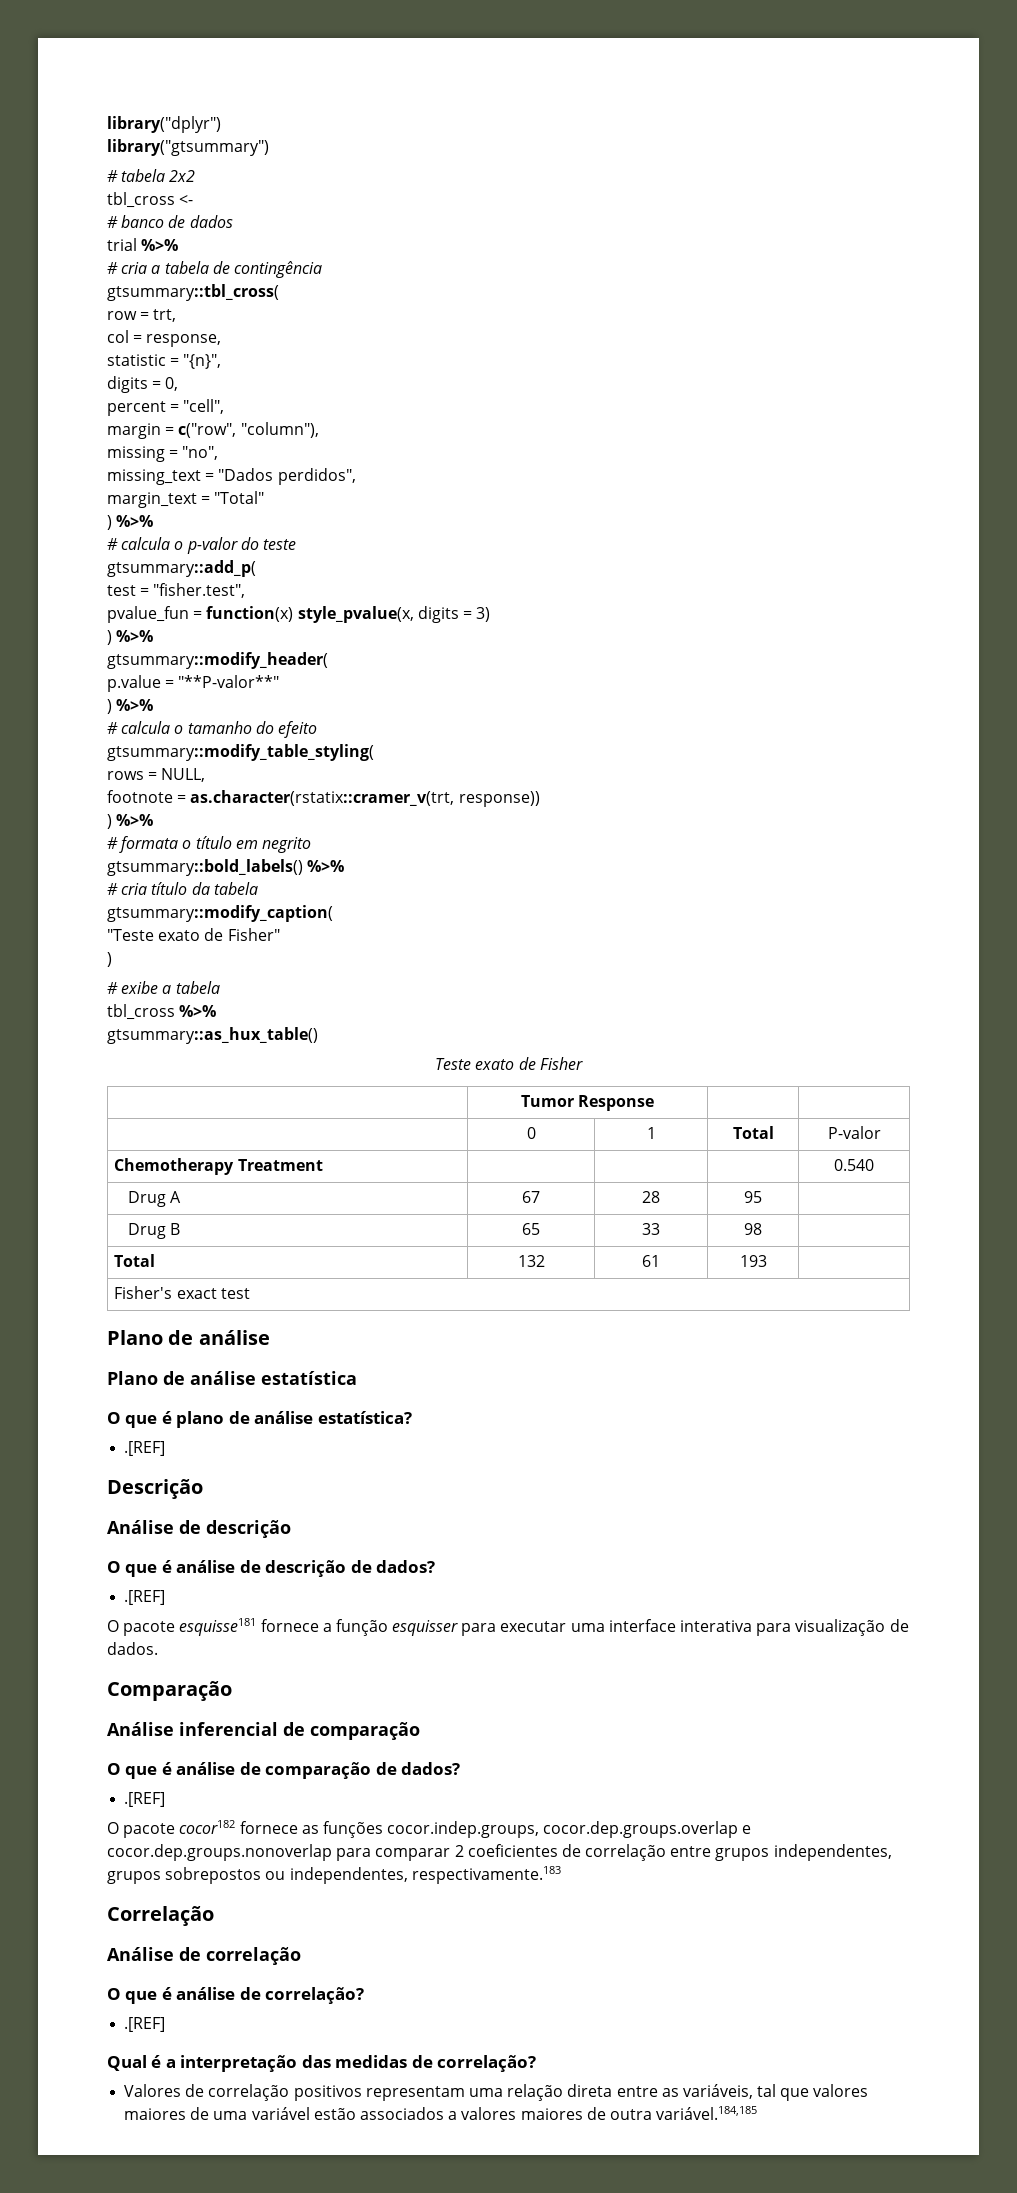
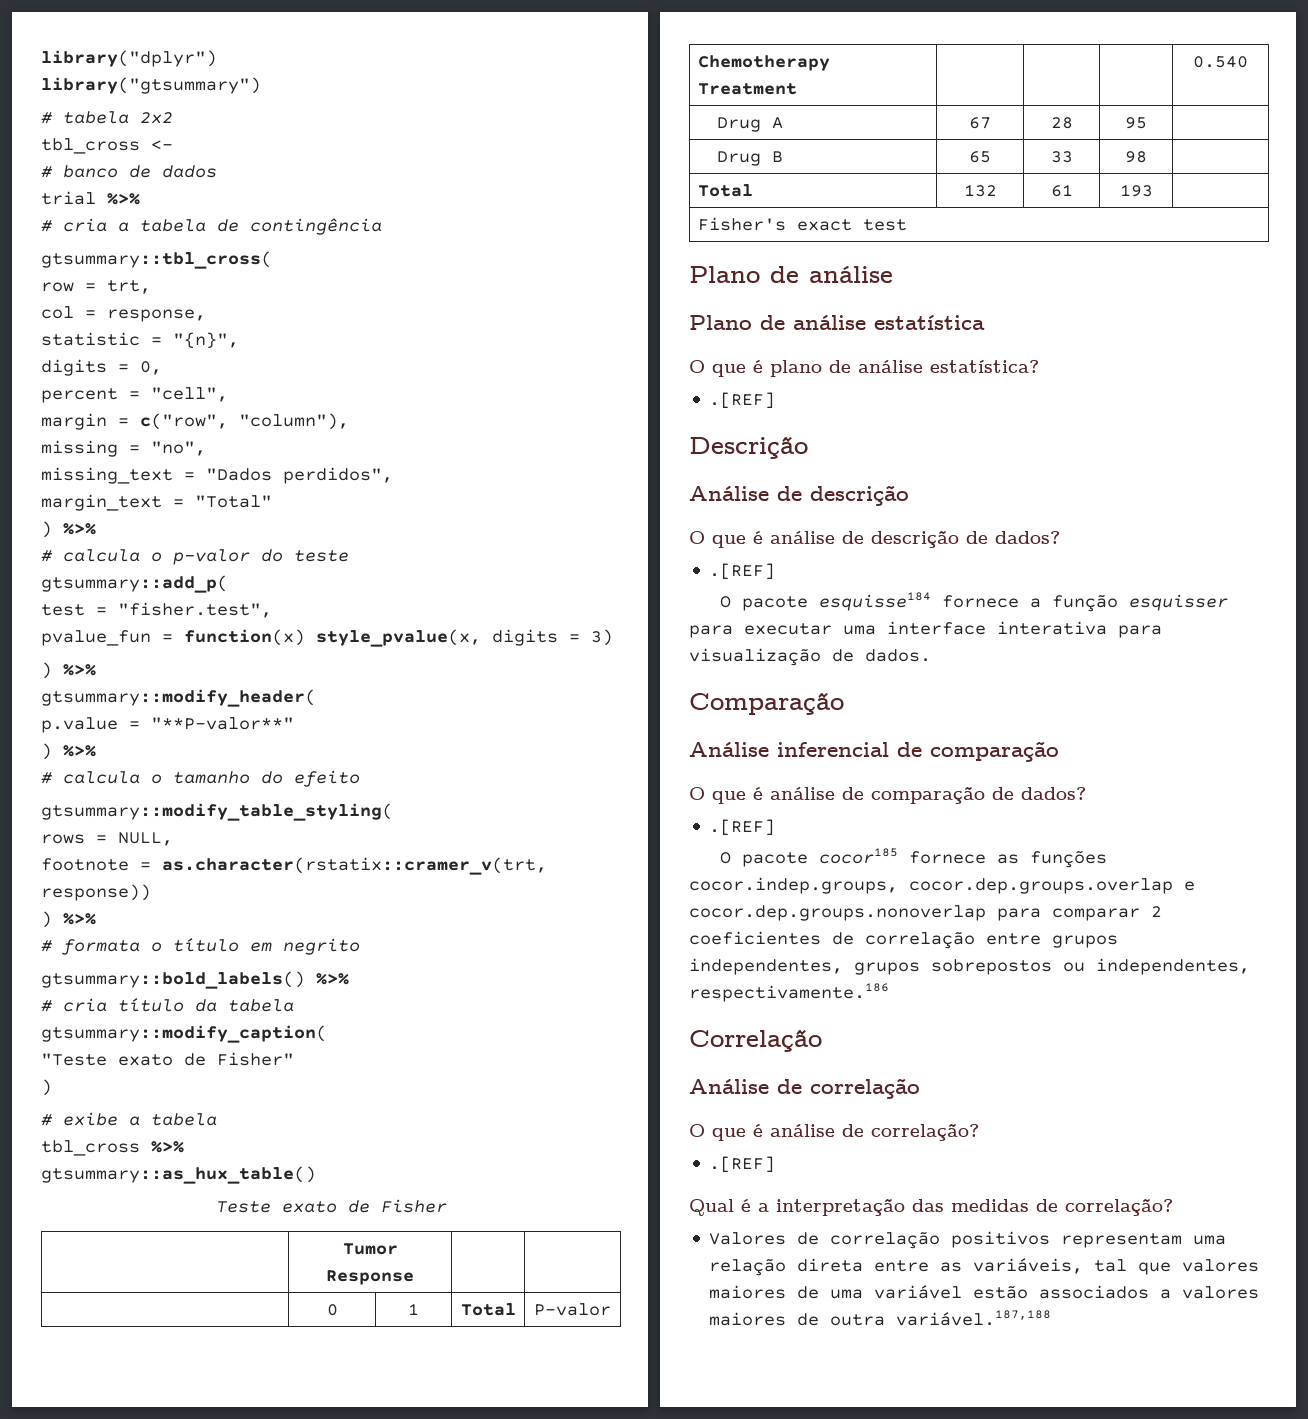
- O pacote esquisse181 fornece a função esquisser para executar uma interface interativa para visualização de dados.
+ O pacote esquisse184 fornece a função esquisser para executar uma interface interativa para visualização de dados.
- O pacote cocor182 fornece as funções cocor.indep.groups, cocor.dep.groups.overlap e cocor.dep.groups.nonoverlap para comparar 2 coeficientes de correlação entre grupos independentes, grupos sobrepostos ou independentes, respectivamente.183
+ O pacote cocor185 fornece as funções cocor.indep.groups, cocor.dep.groups.overlap e cocor.dep.groups.nonoverlap para comparar 2 coeficientes de correlação entre grupos independentes, grupos sobrepostos ou independentes, respectivamente.186
- Valores de correlação positivos representam uma relação direta entre as variáveis, tal que valores maiores de uma variável estão associados a valores maiores de outra variável.184,185
+ Valores de correlação positivos representam uma relação direta entre as variáveis, tal que valores maiores de uma variável estão associados a valores maiores de outra variável.187,188

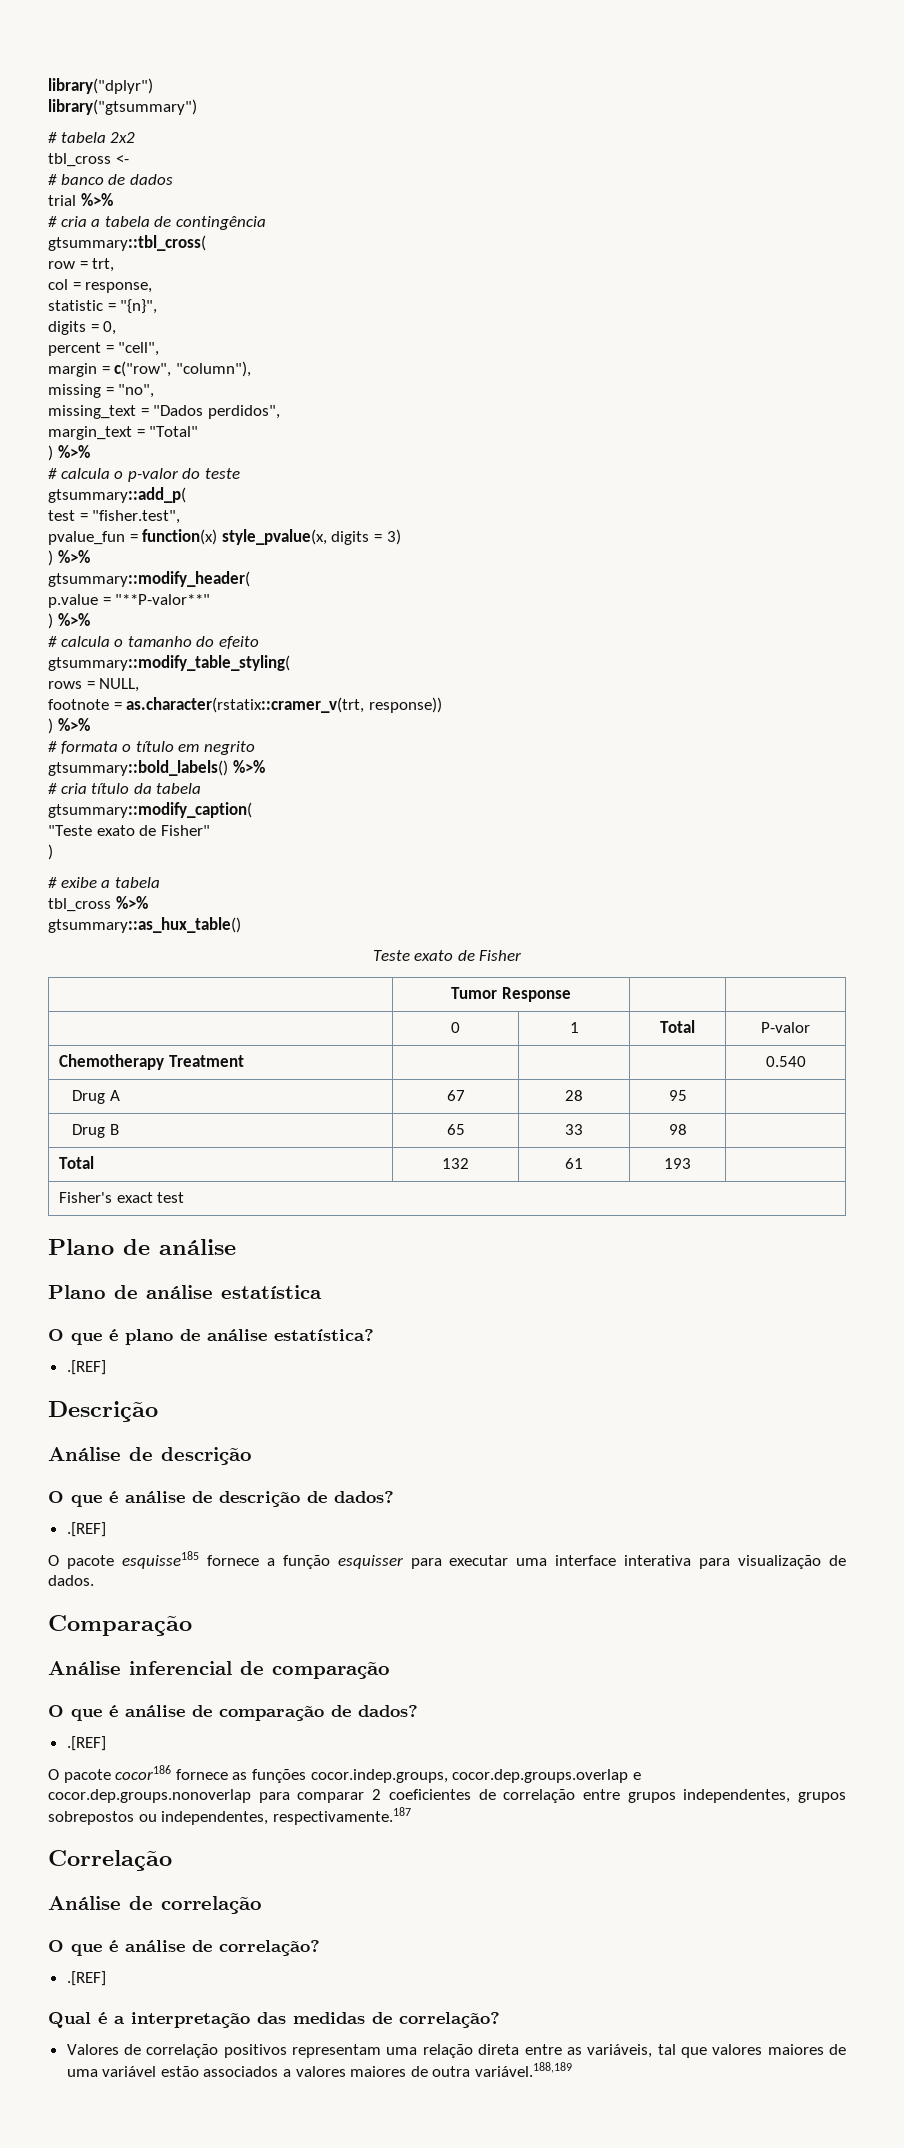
- O pacote esquisse184 fornece a função esquisser para executar uma interface interativa para visualização de dados.
+ O pacote esquisse185 fornece a função esquisser para executar uma interface interativa para visualização de dados.
- O pacote cocor185 fornece as funções cocor.indep.groups, cocor.dep.groups.overlap e cocor.dep.groups.nonoverlap para comparar 2 coeficientes de correlação entre grupos independentes, grupos sobrepostos ou independentes, respectivamente.186
+ O pacote cocor186 fornece as funções cocor.indep.groups, cocor.dep.groups.overlap e cocor.dep.groups.nonoverlap para comparar 2 coeficientes de correlação entre grupos independentes, grupos sobrepostos ou independentes, respectivamente.187
- Valores de correlação positivos representam uma relação direta entre as variáveis, tal que valores maiores de uma variável estão associados a valores maiores de outra variável.187,188
+ Valores de correlação positivos representam uma relação direta entre as variáveis, tal que valores maiores de uma variável estão associados a valores maiores de outra variável.188,189

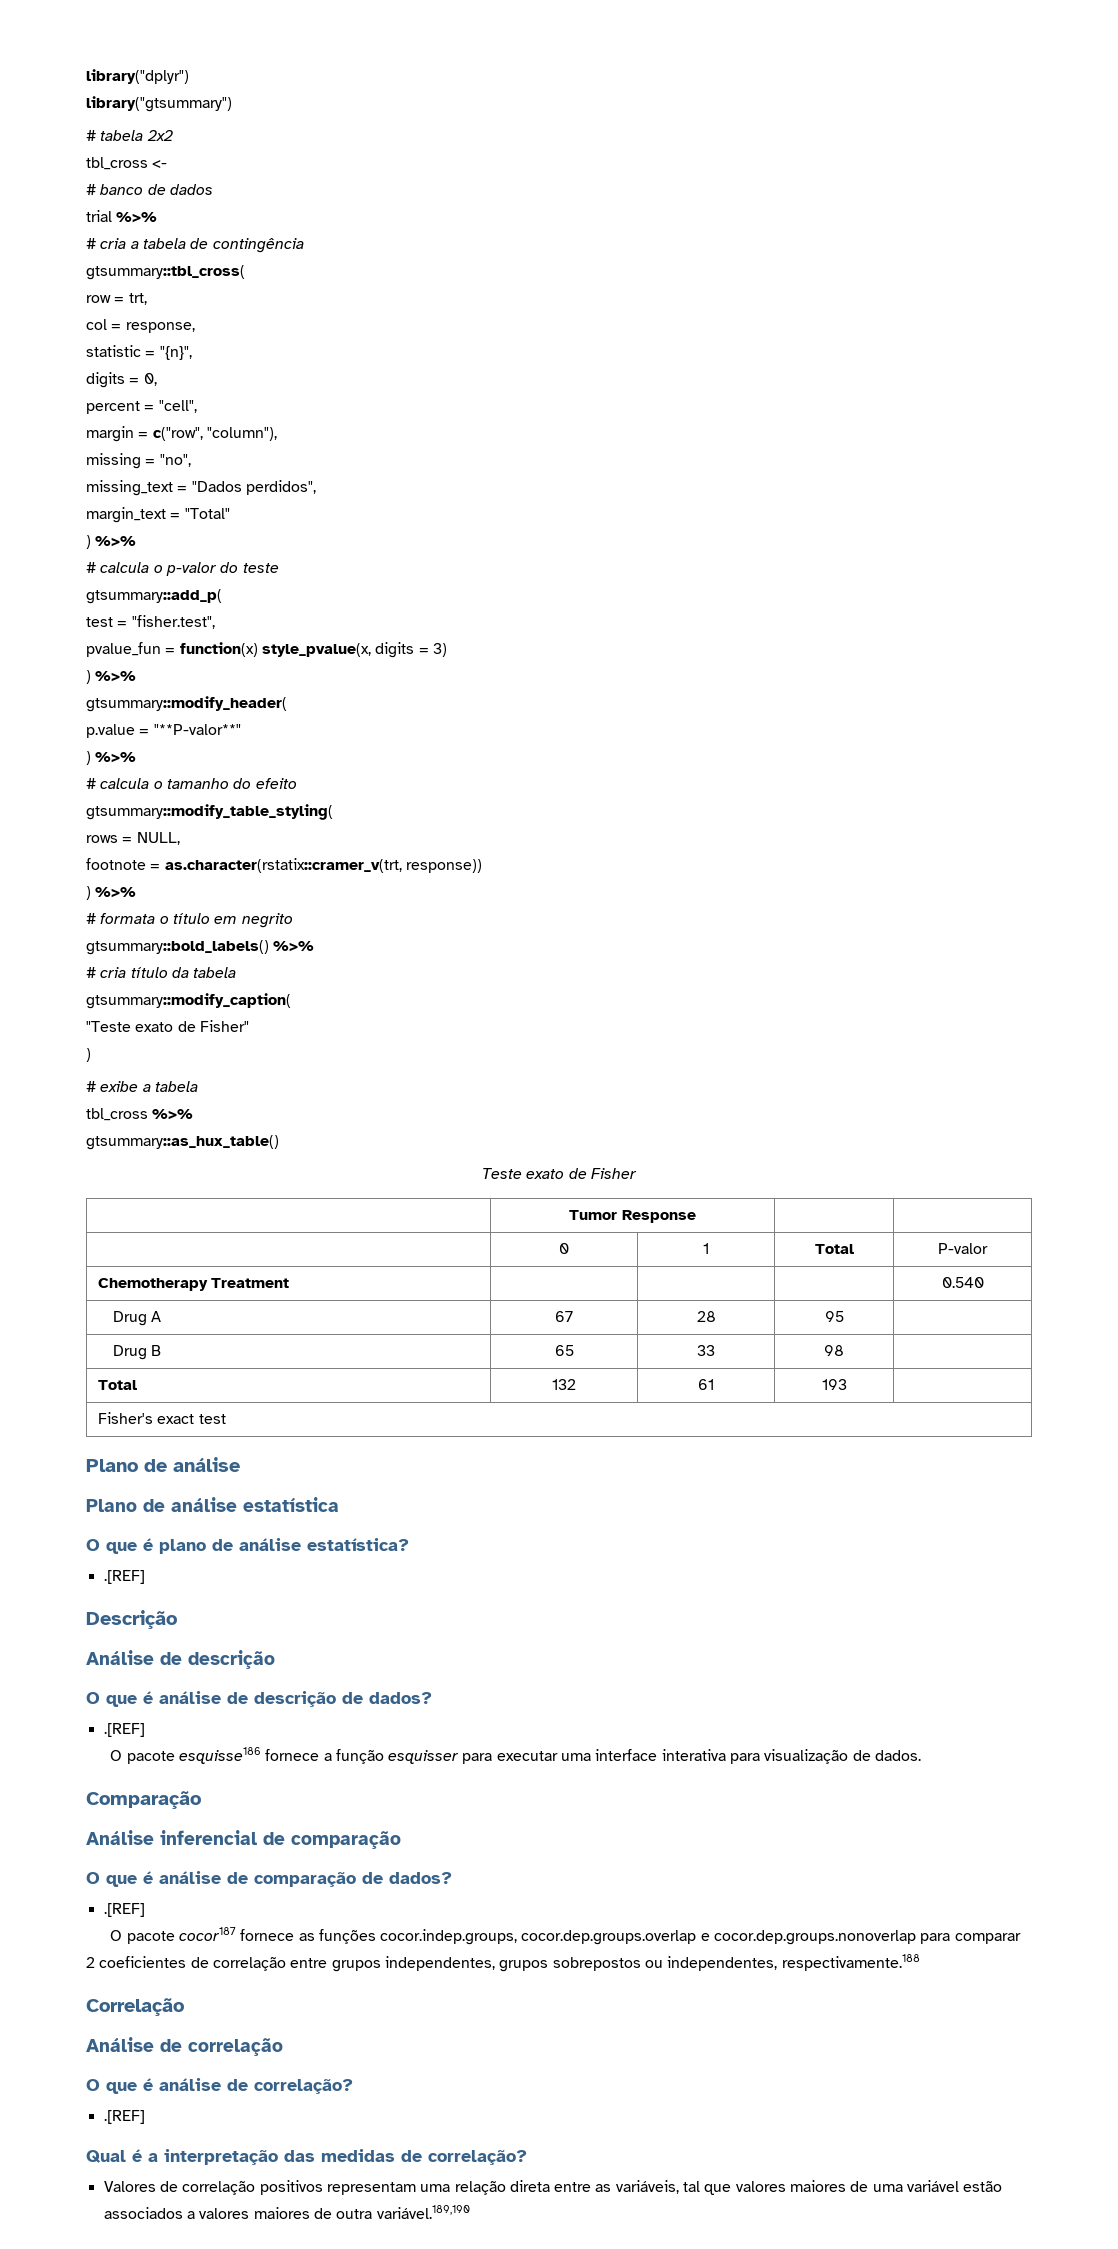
- O pacote esquisse185 fornece a função esquisser para executar uma interface interativa para visualização de dados.
+ O pacote esquisse186 fornece a função esquisser para executar uma interface interativa para visualização de dados.
- O pacote cocor186 fornece as funções cocor.indep.groups, cocor.dep.groups.overlap e cocor.dep.groups.nonoverlap para comparar 2 coeficientes de correlação entre grupos independentes, grupos sobrepostos ou independentes, respectivamente.187
+ O pacote cocor187 fornece as funções cocor.indep.groups, cocor.dep.groups.overlap e cocor.dep.groups.nonoverlap para comparar 2 coeficientes de correlação entre grupos independentes, grupos sobrepostos ou independentes, respectivamente.188
- Valores de correlação positivos representam uma relação direta entre as variáveis, tal que valores maiores de uma variável estão associados a valores maiores de outra variável.188,189
+ Valores de correlação positivos representam uma relação direta entre as variáveis, tal que valores maiores de uma variável estão associados a valores maiores de outra variável.189,190

